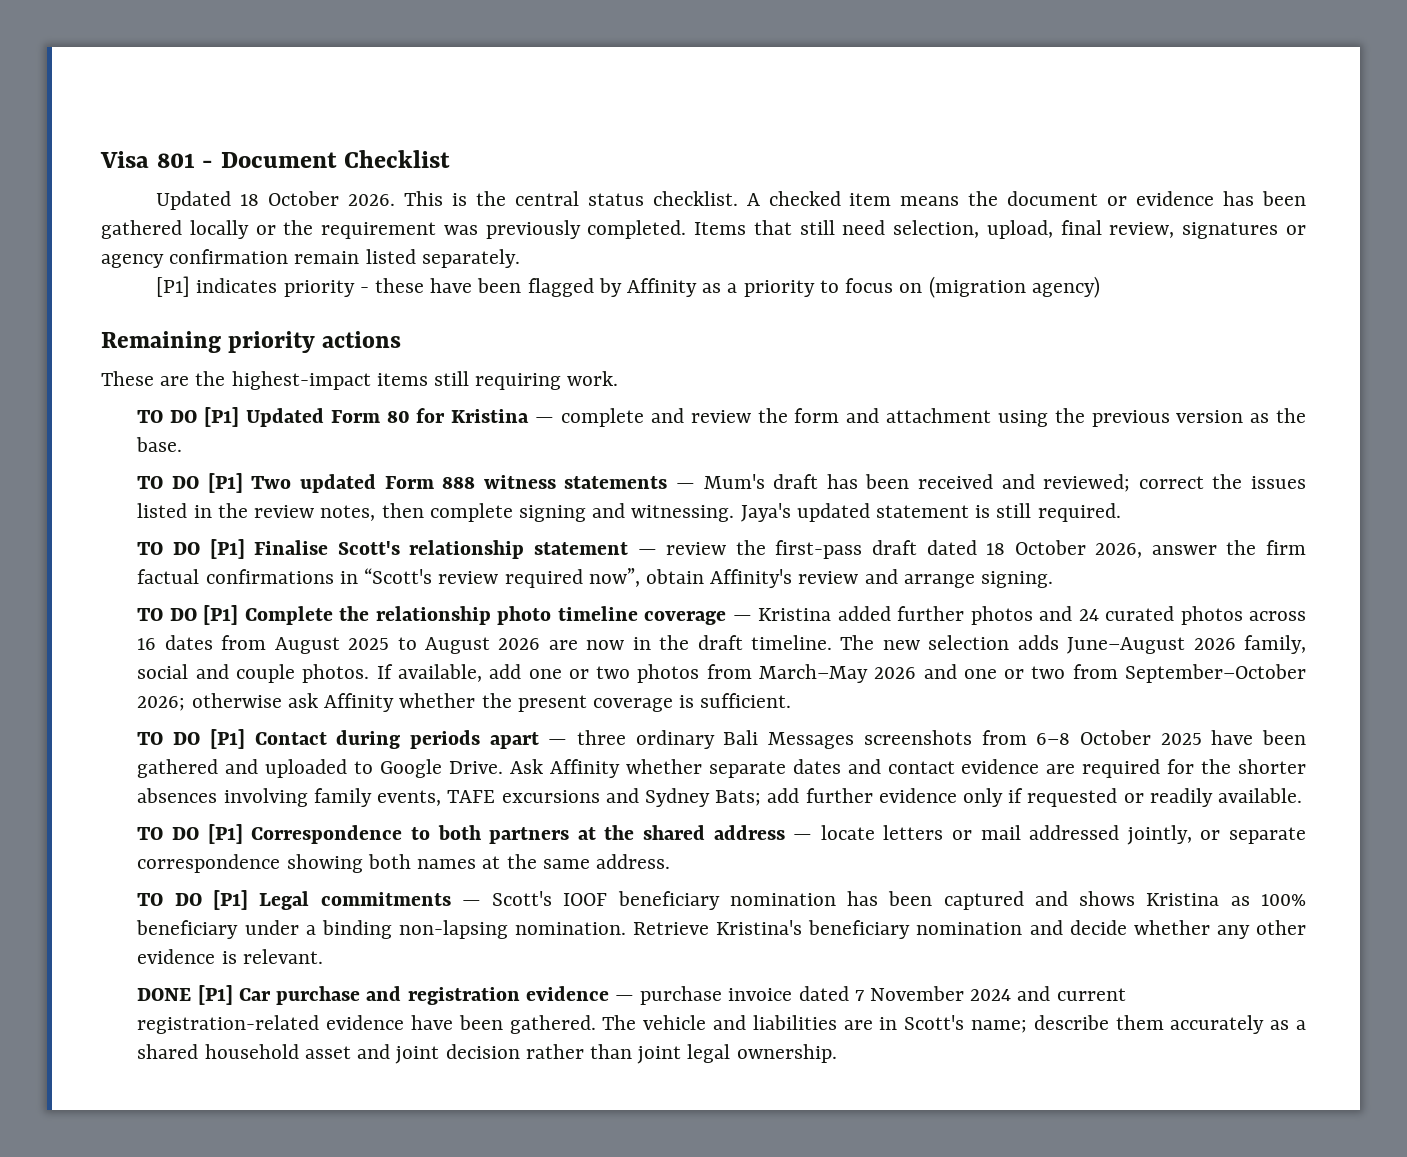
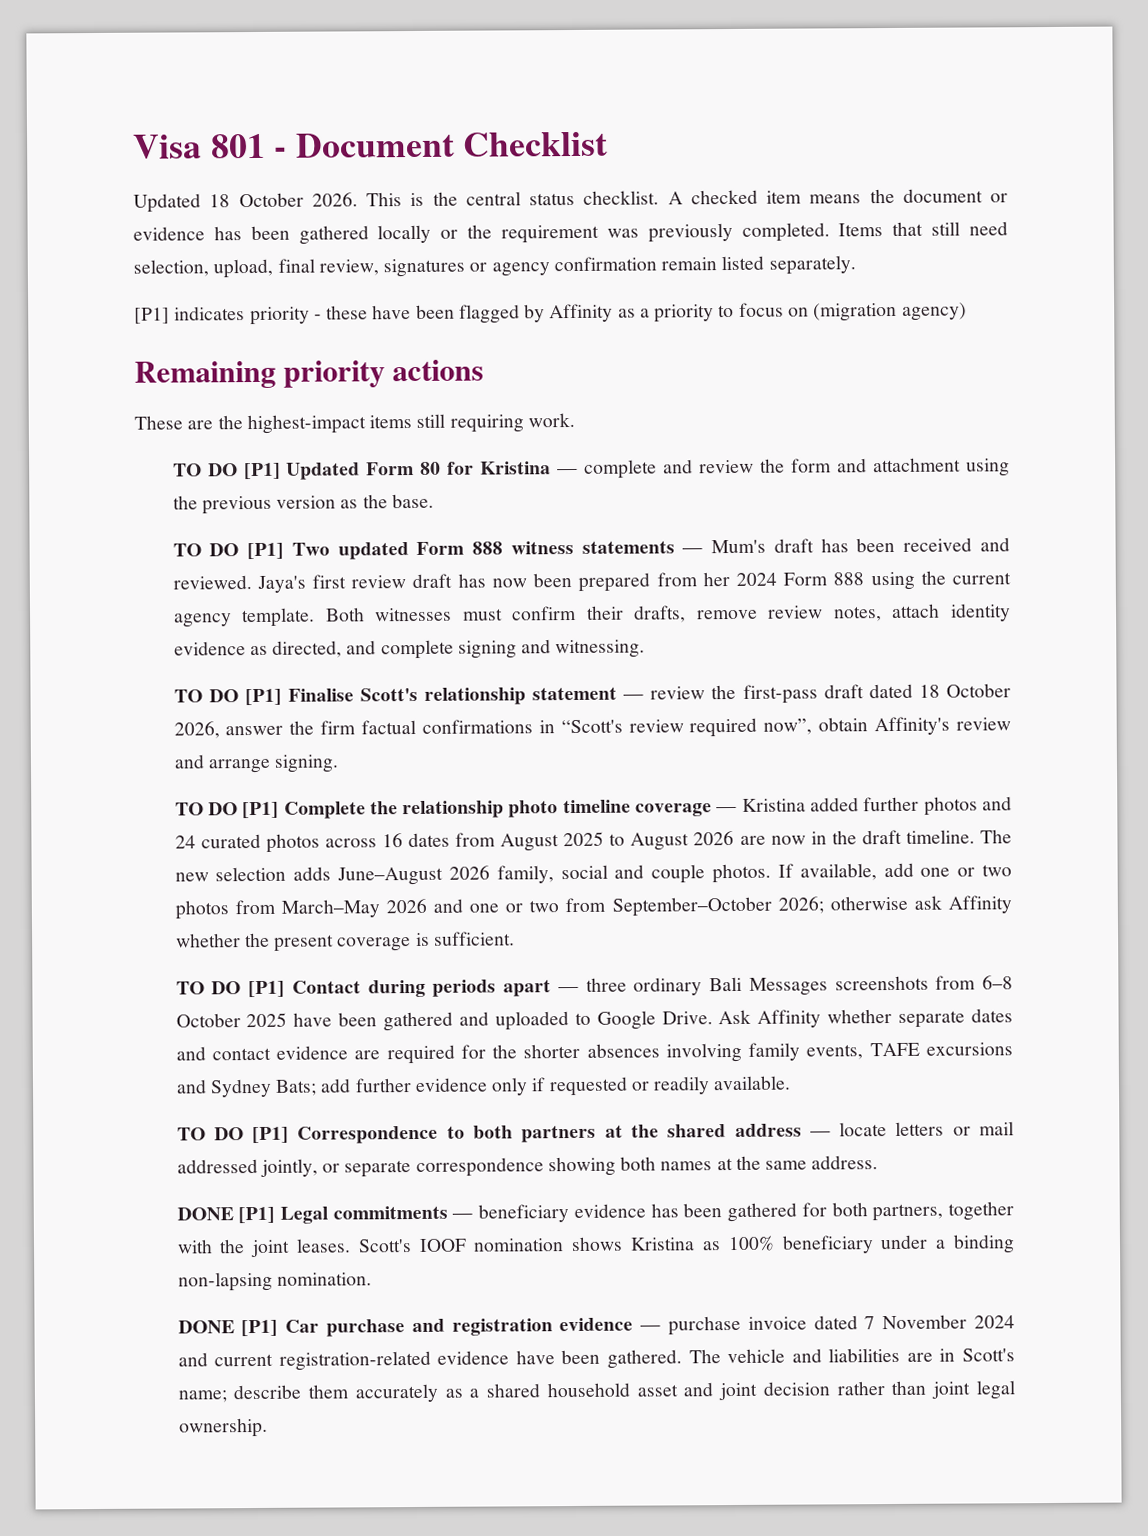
- TO DO [P1] Two updated Form 888 witness statements — Mum's draft has been received and reviewed; correct the issues listed in the review notes, then complete signing and witnessing. Jaya's updated statement is still required.
+ TO DO [P1] Two updated Form 888 witness statements — Mum's draft has been received and reviewed. Jaya's first review draft has now been prepared from her 2024 Form 888 using the current agency template. Both witnesses must confirm their drafts, remove review notes, attach identity evidence as directed, and complete signing and witnessing.
- TO DO [P1] Legal commitments — Scott's IOOF beneficiary nomination has been captured and shows Kristina as 100% beneficiary under a binding non-lapsing nomination. Retrieve Kristina's beneficiary nomination and decide whether any other evidence is relevant.
+ DONE [P1] Legal commitments — beneficiary evidence has been gathered for both partners, together with the joint leases. Scott's IOOF nomination shows Kristina as 100% beneficiary under a binding non-lapsing nomination.

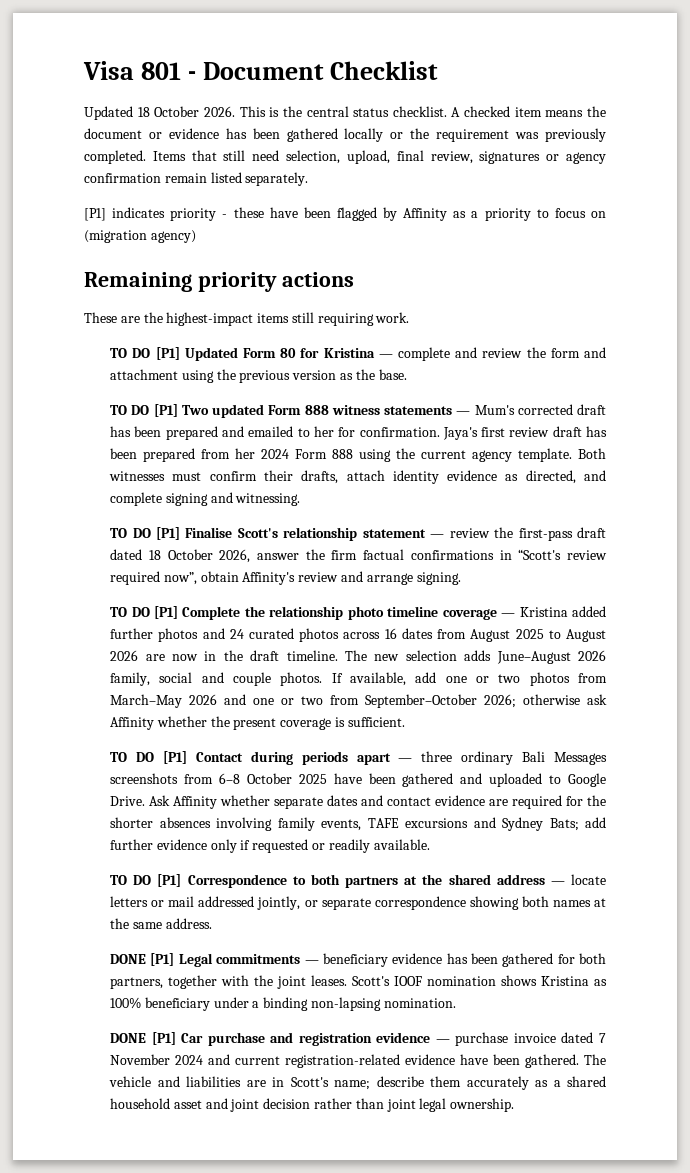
- TO DO [P1] Two updated Form 888 witness statements — Mum's draft has been received and reviewed.
+ TO DO [P1] Two updated Form 888 witness statements — Mum's corrected draft has been prepared and emailed to her for confirmation.
- Jaya's first review draft has now been prepared from her 2024 Form 888 using the current agency template.
+ Jaya's first review draft has been prepared from her 2024 Form 888 using the current agency template.
- Both witnesses must confirm their drafts, remove review notes, attach identity evidence as directed, and complete signing and witnessing.
+ Both witnesses must confirm their drafts, attach identity evidence as directed, and complete signing and witnessing.

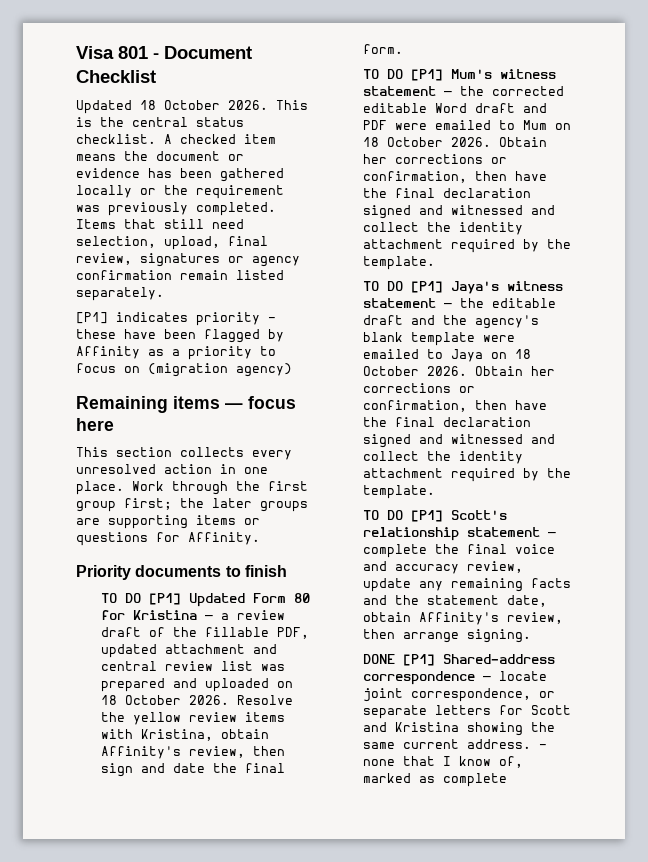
- Remaining priority actions
- These are the highest-impact items still requiring work.
+ Remaining items — focus here
+ This section collects every unresolved action in one place. Work through the first group first; the later groups are supporting items or questions for Affinity.
+ Priority documents to finish
- TO DO [P1] Updated Form 80 for Kristina — complete and review the form and attachment using the previous version as the base.
- TO DO [P1] Two updated Form 888 witness statements — Mum's corrected draft has been prepared and emailed to her for confirmation. Jaya's first review draft has been prepared from her 2024 Form 888 using the current agency template. Both witnesses must confirm their drafts, attach identity evidence as directed, and complete signing and witnessing.
- TO DO [P1] Finalise Scott's relationship statement — review the first-pass draft dated 18 October 2026, answer the firm factual confirmations in “Scott's review required now”, obtain Affinity's review and arrange signing.
- TO DO [P1] Complete the relationship photo timeline coverage — Kristina added further photos and 24 curated photos across 16 dates from August 2025 to August 2026 are now in the draft timeline. The new selection adds June–August 2026 family, social and couple photos. If available, add one or two photos from March–May 2026 and one or two from September–October 2026; otherwise ask Affinity whether the present coverage is sufficient.
- TO DO [P1] Contact during periods apart — three ordinary Bali Messages screenshots from 6–8 October 2025 have been gathered and uploaded to Google Drive. Ask Affinity whether separate dates and contact evidence are required for the shorter absences involving family events, TAFE excursions and Sydney Bats; add further evidence only if requested or readily available.
- TO DO [P1] Correspondence to both partners at the shared address — locate letters or mail addressed jointly, or separate correspondence showing both names at the same address.
- DONE [P1] Legal commitments — beneficiary evidence has been gathered for both partners, together with the joint leases. Scott's IOOF nomination shows Kristina as 100% beneficiary under a binding non-lapsing nomination.
- DONE [P1] Car purchase and registration evidence — purchase invoice dated 7 November 2024 and current registration-related evidence have been gathered. The vehicle and liabilities are in Scott's name; describe them accurately as a shared household asset and joint decision rather than joint legal ownership.
+ TO DO [P1] Updated Form 80 for Kristina — a review draft of the fillable PDF, updated attachment and central review list was prepared and uploaded on 18 October 2026. Resolve the yellow review items with Kristina, obtain Affinity's review, then sign and date the final form.
+ TO DO [P1] Mum's witness statement — the corrected editable Word draft and PDF were emailed to Mum on 18 October 2026. Obtain her corrections or confirmation, then have the final declaration signed and witnessed and collect the identity attachment required by the template.
+ TO DO [P1] Jaya's witness statement — the editable draft and the agency's blank template were emailed to Jaya on 18 October 2026. Obtain her corrections or confirmation, then have the final declaration signed and witnessed and collect the identity attachment required by the template.
+ TO DO [P1] Scott's relationship statement — complete the final voice and accuracy review, update any remaining facts and the statement date, obtain Affinity's review, then arrange signing.
+ DONE [P1] Shared-address correspondence — locate joint correspondence, or separate letters for Scott and Kristina showing the same current address. - none that I know of, marked as complete

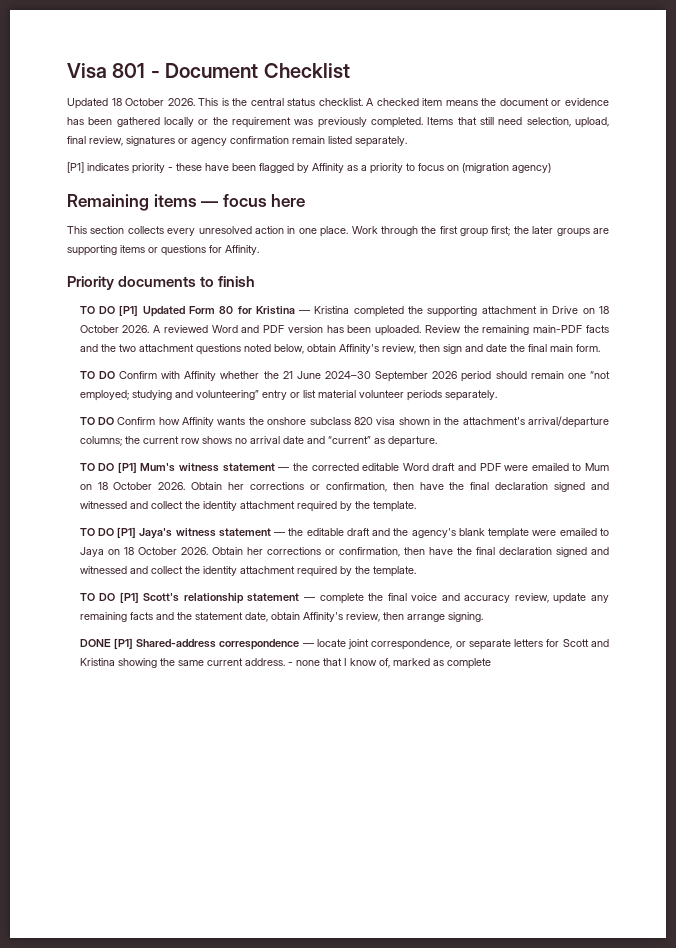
- TO DO [P1] Updated Form 80 for Kristina — a review draft of the fillable PDF, updated attachment and central review list was prepared and uploaded on 18 October 2026. Resolve the yellow review items with Kristina, obtain Affinity's review, then sign and date the final form.
+ TO DO [P1] Updated Form 80 for Kristina — Kristina completed the supporting attachment in Drive on 18 October 2026. A reviewed Word and PDF version has been uploaded. Review the remaining main-PDF facts and the two attachment questions noted below, obtain Affinity's review, then sign and date the final main form.
+ TO DO Confirm with Affinity whether the 21 June 2024–30 September 2026 period should remain one “not employed; studying and volunteering” entry or list material volunteer periods separately.
+ TO DO Confirm how Affinity wants the onshore subclass 820 visa shown in the attachment's arrival/departure columns; the current row shows no arrival date and “current” as departure.

